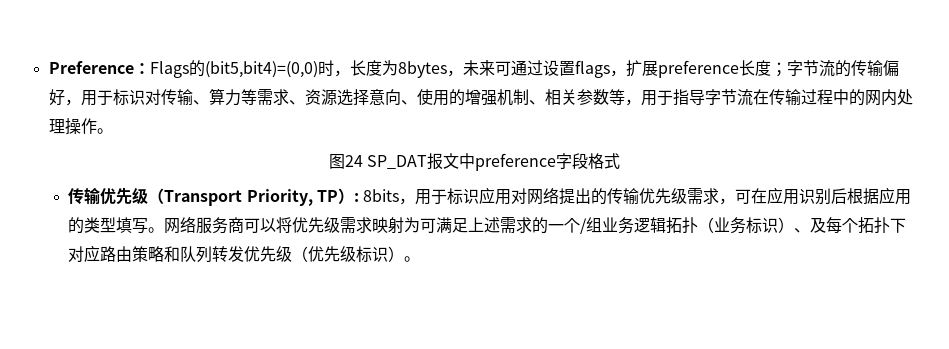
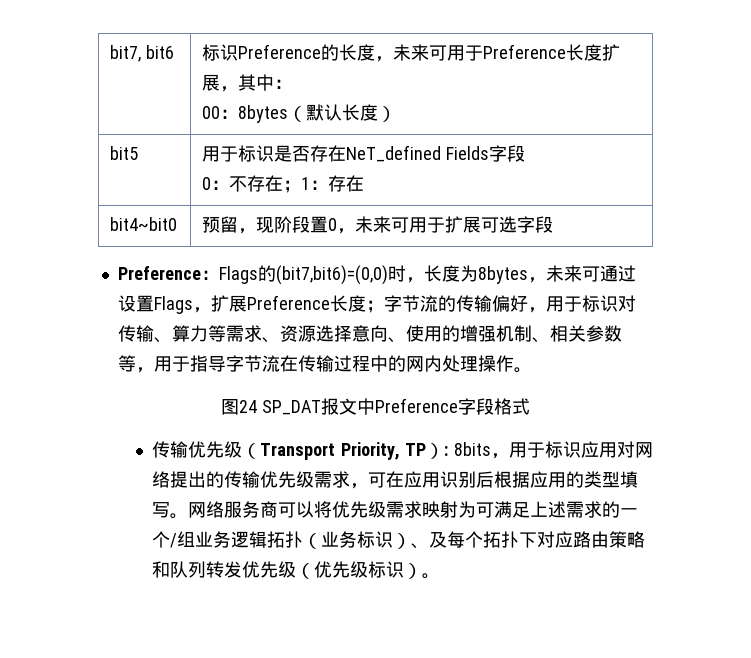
+ bit7, bit6 | 标识Preference的长度，未来可用于Preference长度扩展，其中：
+ 00：8bytes（默认长度）
+ bit5 | 用于标识是否存在NeT_defined Fields字段
+ 0：不存在；1：存在
+ bit4~bit0 | 预留，现阶段置0，未来可用于扩展可选字段
- Preference：Flags的(bit5,bit4)=(0,0)时，长度为8bytes，未来可通过设置flags，扩展preference长度；字节流的传输偏好，用于标识对传输、算力等需求、资源选择意向、使用的增强机制、相关参数等，用于指导字节流在传输过程中的网内处理操作。
+ Preference：Flags的(bit7,bit6)=(0,0)时，长度为8bytes，未来可通过设置Flags，扩展Preference长度；字节流的传输偏好，用于标识对传输、算力等需求、资源选择意向、使用的增强机制、相关参数等，用于指导字节流在传输过程中的网内处理操作。
- 图24 SP_DAT报文中preference字段格式
+ 图24 SP_DAT报文中Preference字段格式

